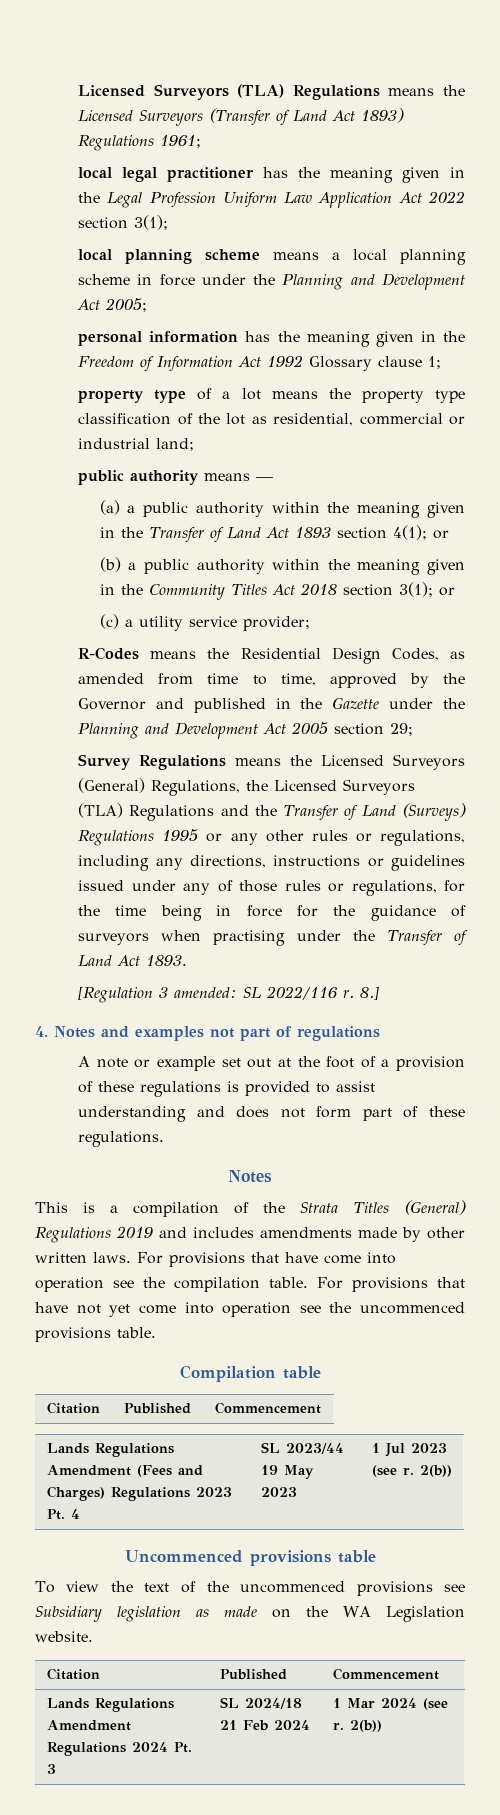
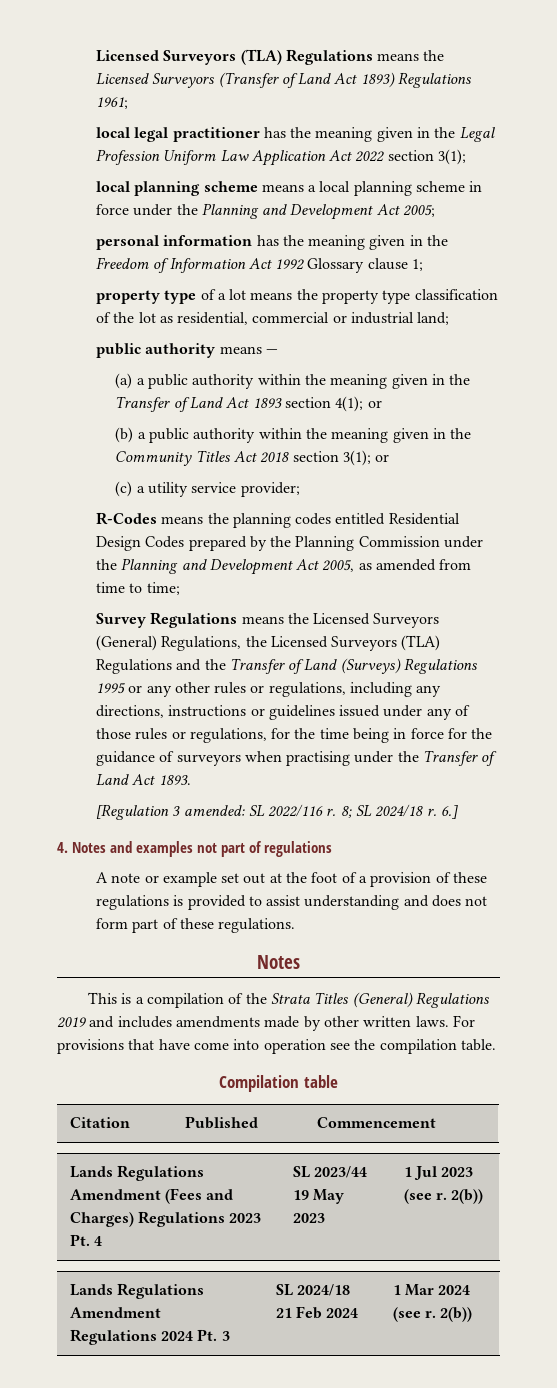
- R-Codes means the Residential Design Codes, as amended from time to time, approved by the Governor and published in the Gazette under the Planning and Development Act 2005 section 29;
+ R-Codes means the planning codes entitled Residential Design Codes prepared by the Planning Commission under the Planning and Development Act 2005, as amended from time to time;
- 8.]
+ 8; SL 2024/18 r. 6.]
- For provisions that have not yet come into operation see the uncommenced provisions table.
- Uncommenced provisions table
- To view the text of the uncommenced provisions see Subsidiary legislation as made on the WA Legislation website.
- Citation | Published | Commencement

